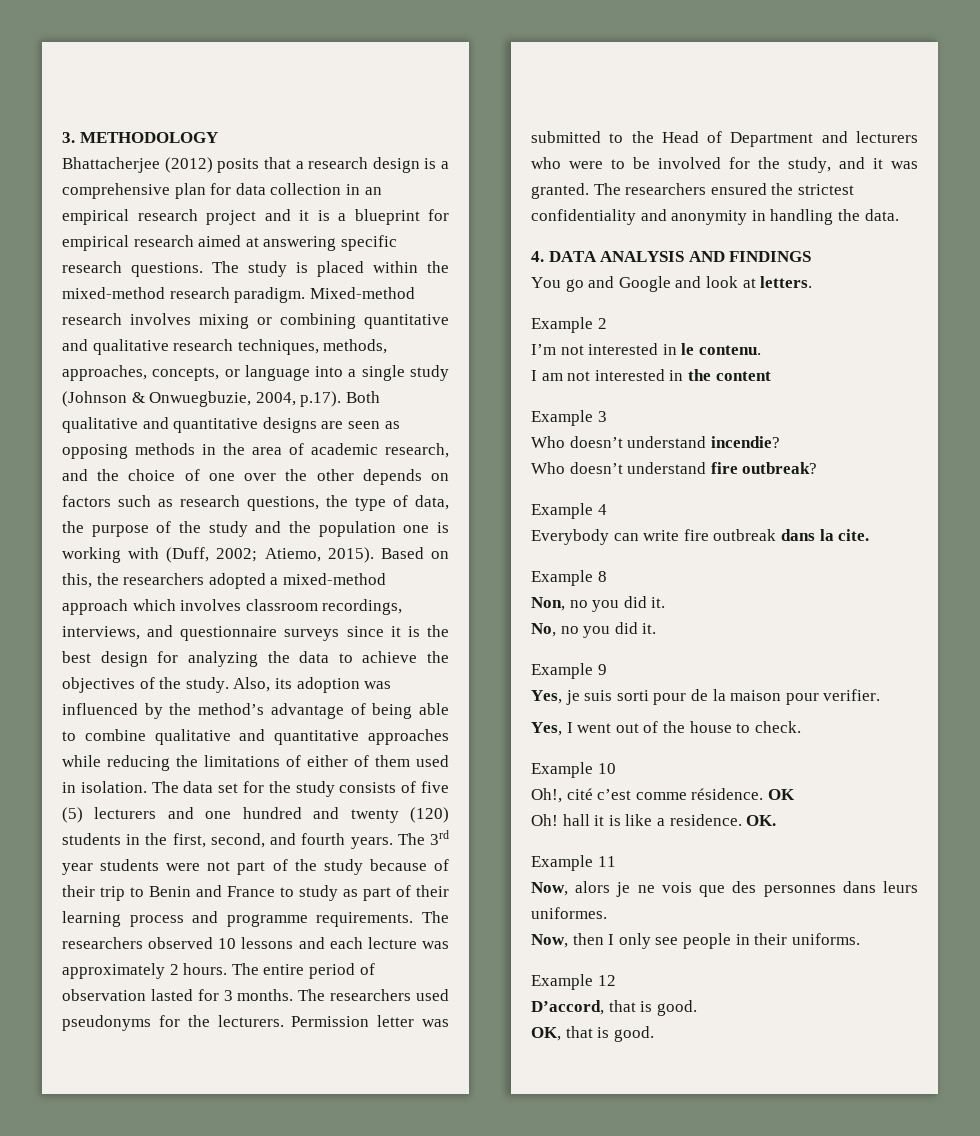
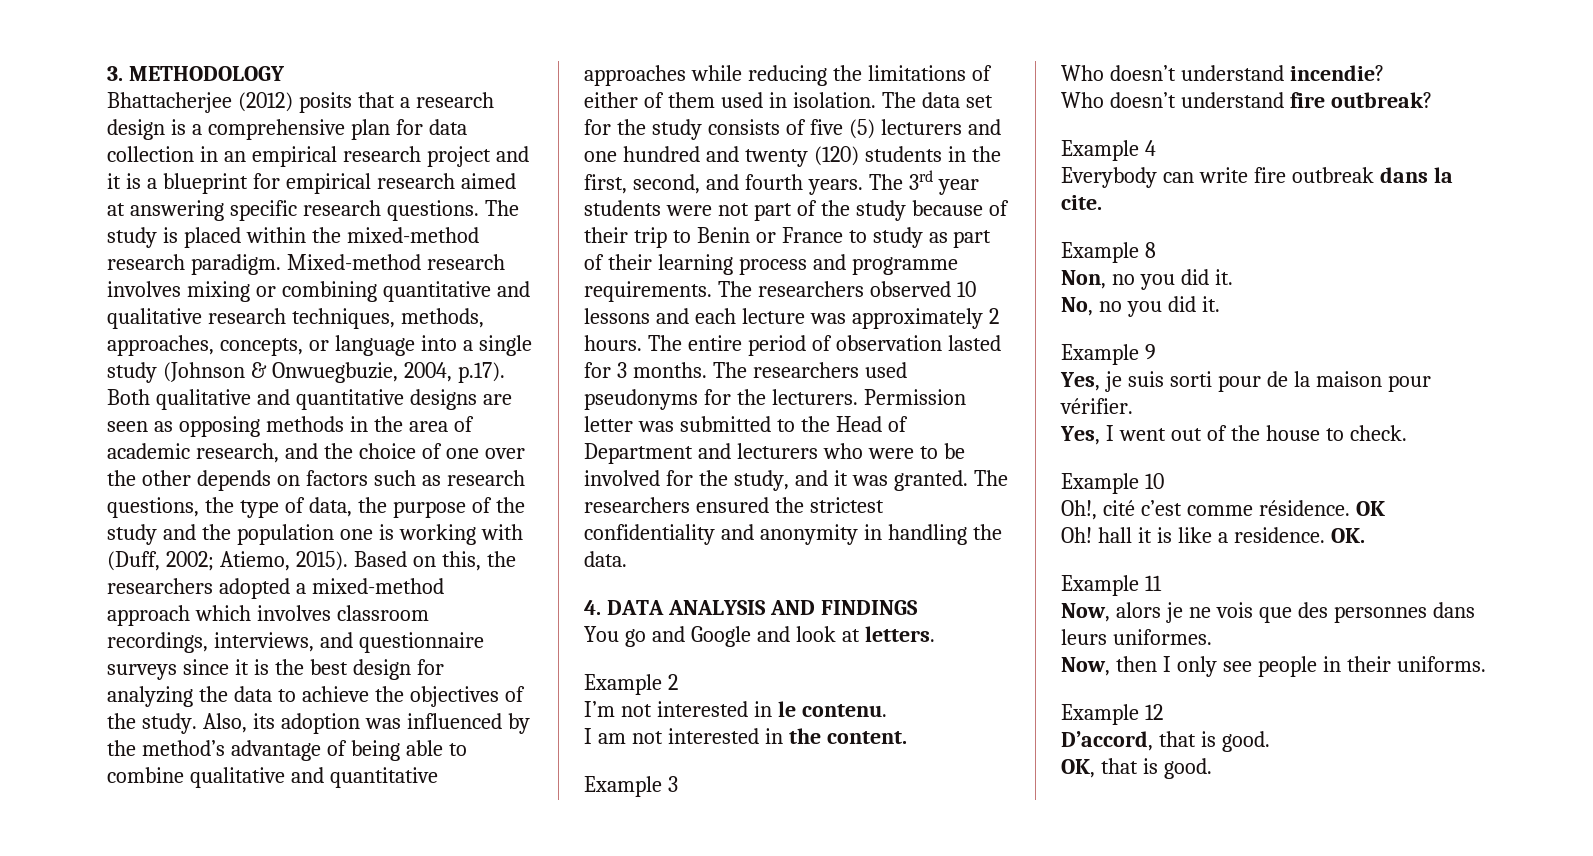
- The 3rd year students were not part of the study because of their trip to Benin and France to study as part of their learning process and programme requirements.
+ The 3rd year students were not part of the study because of their trip to Benin or France to study as part of their learning process and programme requirements.
- I am not interested in the content
+ I am not interested in the content.
- Yes, je suis sorti pour de la maison pour verifier.
+ Yes, je suis sorti pour de la maison pour vérifier.

